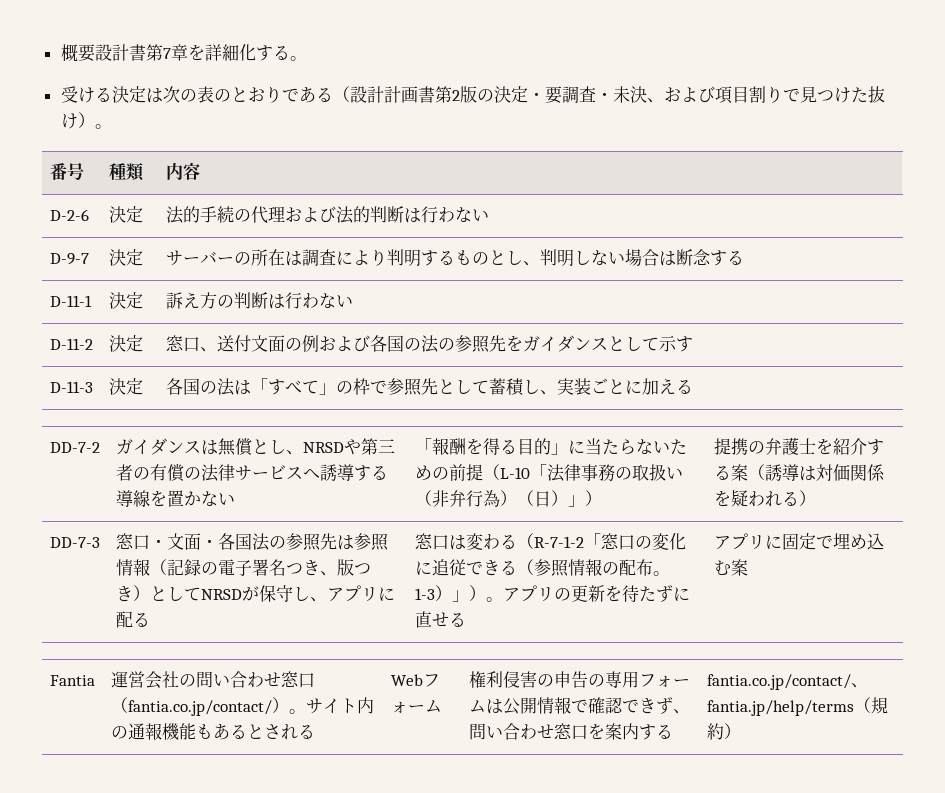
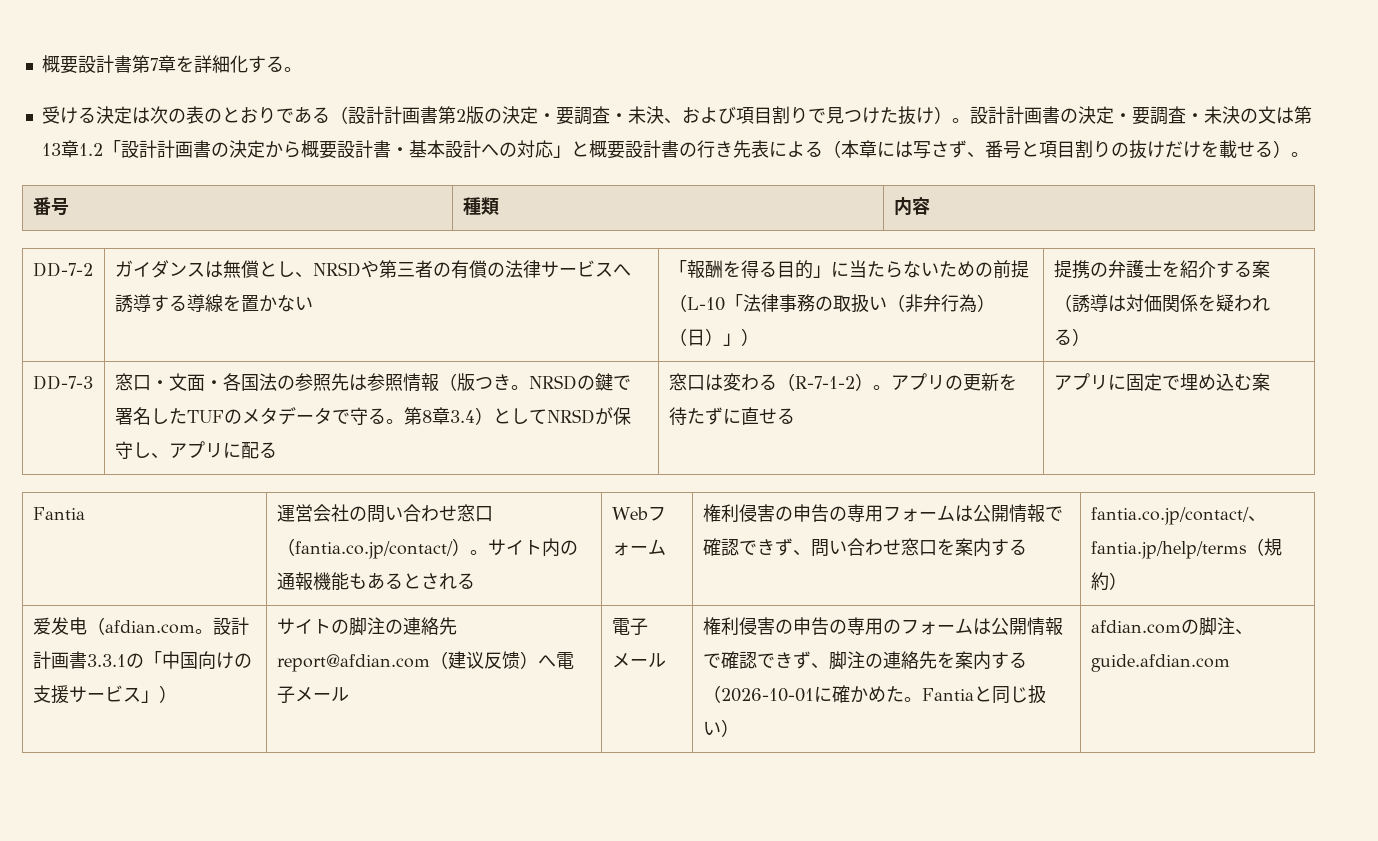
- 受ける決定は次の表のとおりである（設計計画書第2版の決定・要調査・未決、および項目割りで見つけた抜け）。
+ 受ける決定は次の表のとおりである（設計計画書第2版の決定・要調査・未決、および項目割りで見つけた抜け）。設計計画書の決定・要調査・未決の文は第13章1.2「設計計画書の決定から概要設計書・基本設計への対応」と概要設計書の行き先表による（本章には写さず、番号と項目割りの抜けだけを載せる）。
  番号 | 種類 | 内容
- D-2-6 | 決定 | 法的手続の代理および法的判断は行わない
- D-9-7 | 決定 | サーバーの所在は調査により判明するものとし、判明しない場合は断念する
- D-11-1 | 決定 | 訴え方の判断は行わない
- D-11-2 | 決定 | 窓口、送付文面の例および各国の法の参照先をガイダンスとして示す
- D-11-3 | 決定 | 各国の法は「すべて」の枠で参照先として蓄積し、実装ごとに加える
- 窓口・文面・各国法の参照先は参照情報（記録の電子署名つき、版つき）としてNRSDが保守し、アプリに配る
+ 窓口・文面・各国法の参照先は参照情報（版つき。NRSDの鍵で署名したTUFのメタデータで守る。第8章3.4）としてNRSDが保守し、アプリに配る
- 窓口は変わる（R-7-1-2「窓口の変化に追従できる（参照情報の配布。1-3）」）。
+ 窓口は変わる（R-7-1-2）。
+ 爱发电（afdian.com。設計計画書3.3.1の「中国向けの支援サービス」） | サイトの脚注の連絡先report@afdian.com（建议反馈）へ電子メール | 電子メール | 権利侵害の申告の専用のフォームは公開情報で確認できず、脚注の連絡先を案内する（2026-10-01に確かめた。Fantiaと同じ扱い） | afdian.comの脚注、guide.afdian.com

